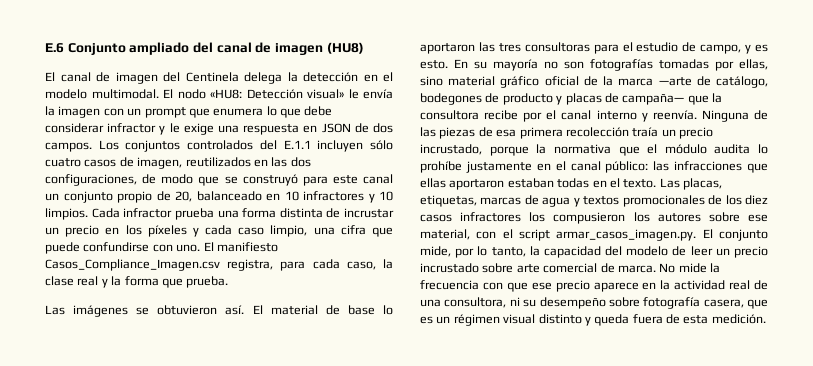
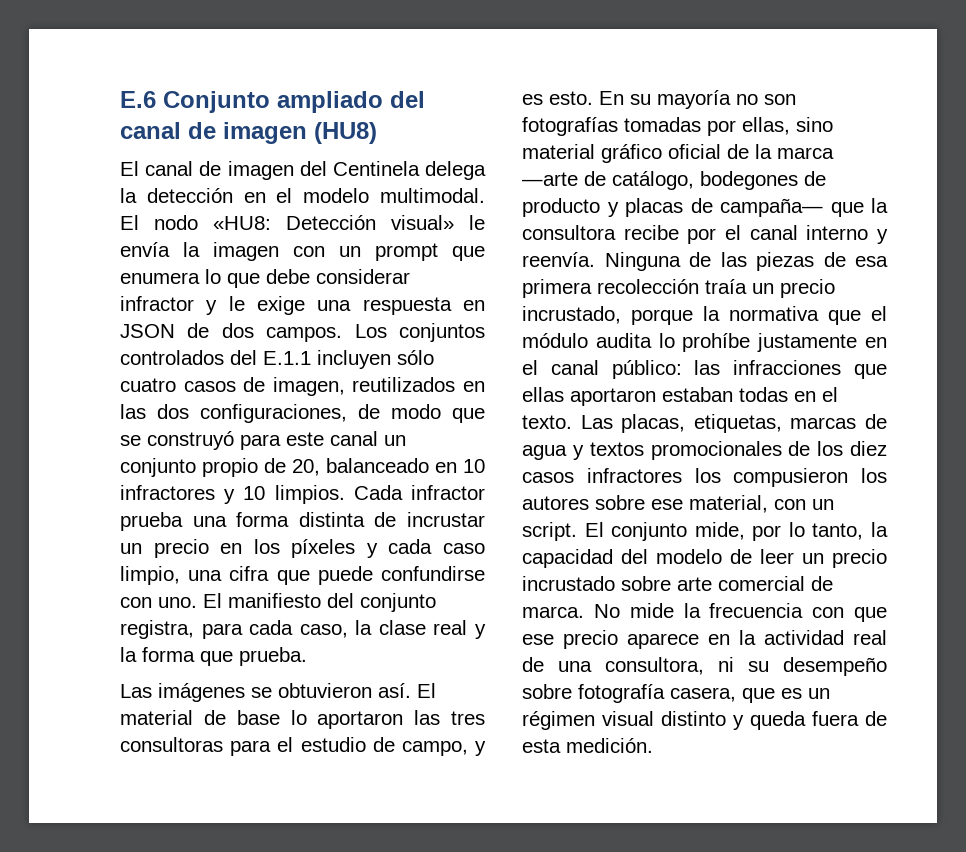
- El manifiesto Casos_Compliance_Imagen.csv registra, para cada caso, la clase real y la forma que prueba.
+ El manifiesto del conjunto registra, para cada caso, la clase real y la forma que prueba.
- Las placas, etiquetas, marcas de agua y textos promocionales de los diez casos infractores los compusieron los autores sobre ese material, con el script armar_casos_imagen.py. El conjunto mide, por lo tanto, la capacidad del modelo de leer un precio incrustado sobre arte comercial de marca.
+ Las placas, etiquetas, marcas de agua y textos promocionales de los diez casos infractores los compusieron los autores sobre ese material, con un script. El conjunto mide, por lo tanto, la capacidad del modelo de leer un precio incrustado sobre arte comercial de marca.

